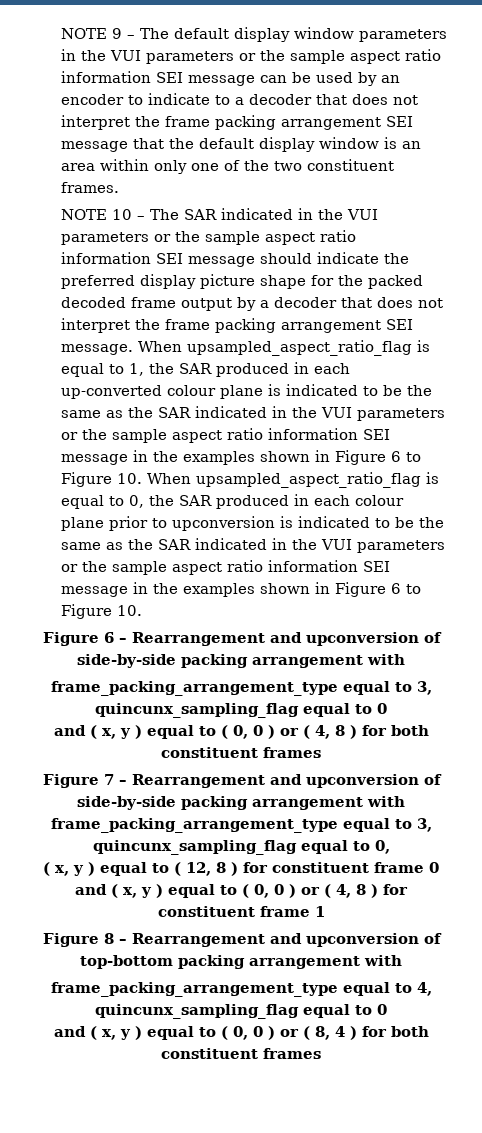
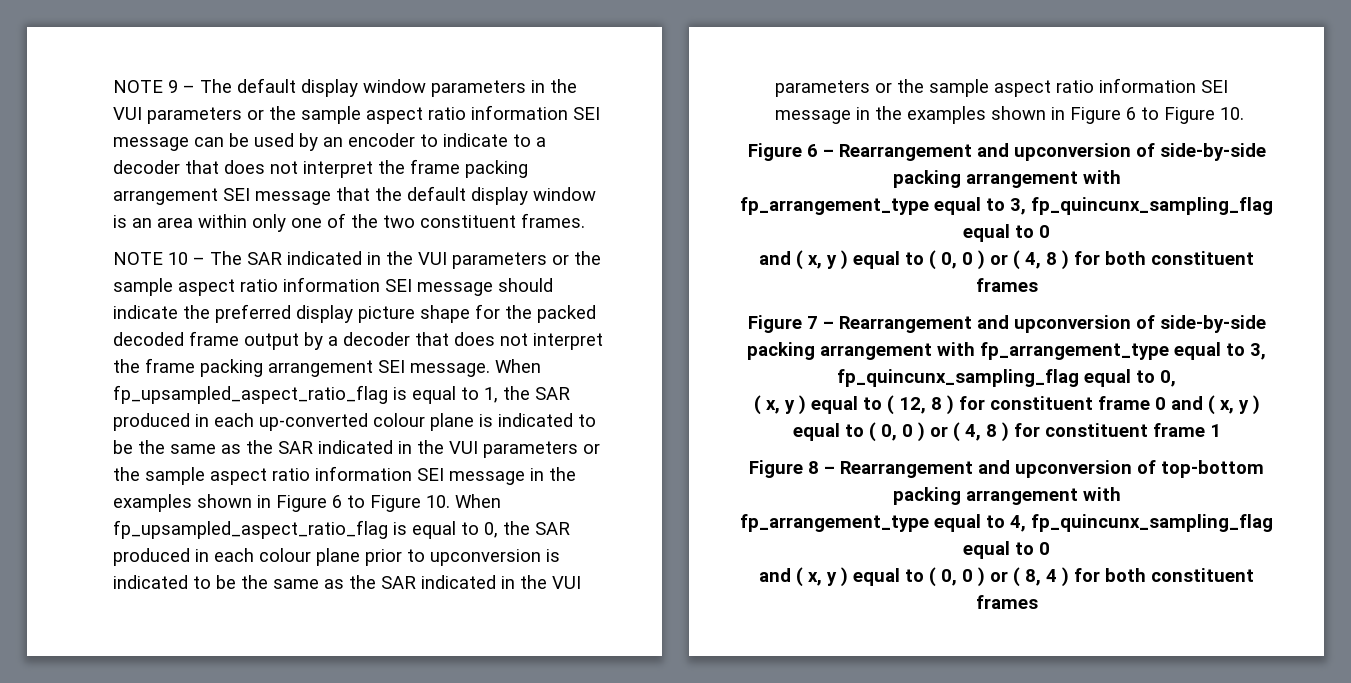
- When upsampled_aspect_ratio_flag is equal to 1, the SAR produced in each up-converted colour plane is indicated to be the same as the SAR indicated in the VUI parameters or the sample aspect ratio information SEI message in the examples shown in Figure 6 to Figure 10. When upsampled_aspect_ratio_flag is equal to 0, the SAR produced in each colour plane prior to upconversion is indicated to be the same as the SAR indicated in the VUI parameters or the sample aspect ratio information SEI message in the examples shown in Figure 6 to Figure 10.
+ When fp_upsampled_aspect_ratio_flag is equal to 1, the SAR produced in each up-converted colour plane is indicated to be the same as the SAR indicated in the VUI parameters or the sample aspect ratio information SEI message in the examples shown in Figure 6 to Figure 10. When fp_upsampled_aspect_ratio_flag is equal to 0, the SAR produced in each colour plane prior to upconversion is indicated to be the same as the SAR indicated in the VUI parameters or the sample aspect ratio information SEI message in the examples shown in Figure 6 to Figure 10.
- frame_packing_arrangement_type equal to 3, quincunx_sampling_flag equal to 0
+ fp_arrangement_type equal to 3, fp_quincunx_sampling_flag equal to 0
- Figure 7 – Rearrangement and upconversion of side-by-side packing arrangement with frame_packing_arrangement_type equal to 3, quincunx_sampling_flag equal to 0,
+ Figure 7 – Rearrangement and upconversion of side-by-side packing arrangement with fp_arrangement_type equal to 3, fp_quincunx_sampling_flag equal to 0,
- frame_packing_arrangement_type equal to 4, quincunx_sampling_flag equal to 0
+ fp_arrangement_type equal to 4, fp_quincunx_sampling_flag equal to 0

